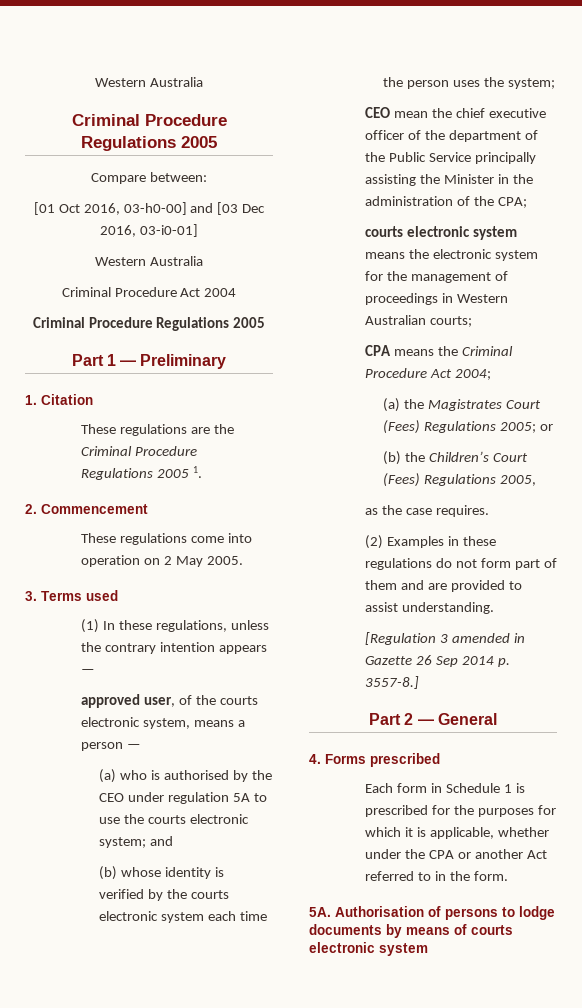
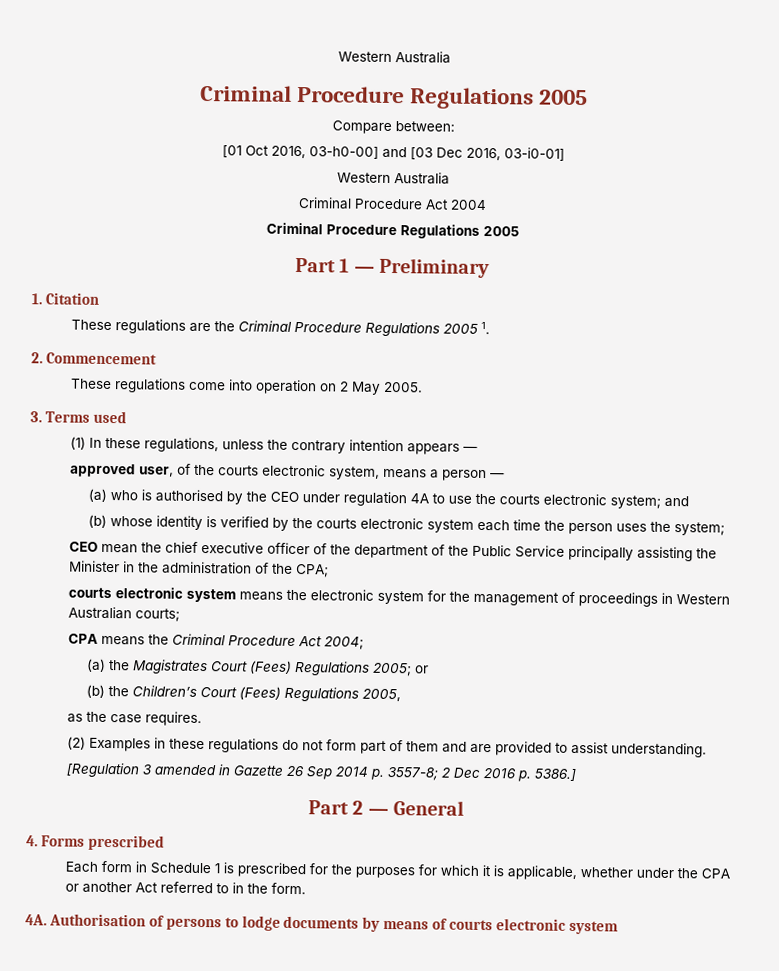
- (a) who is authorised by the CEO under regulation 5A to use the courts electronic system; and
+ (a) who is authorised by the CEO under regulation 4A to use the courts electronic system; and
- [Regulation 3 amended in Gazette 26 Sep 2014 p. 3557-8.]
+ [Regulation 3 amended in Gazette 26 Sep 2014 p. 3557-8; 2 Dec 2016 p. 5386.]
- 5A.
+ 4A.

